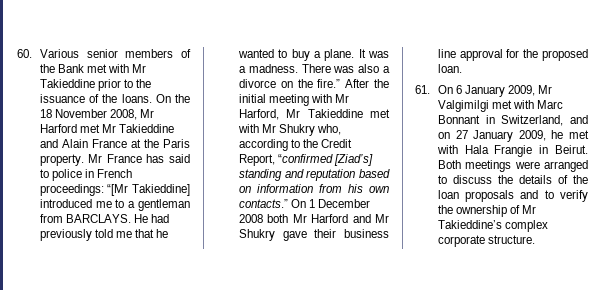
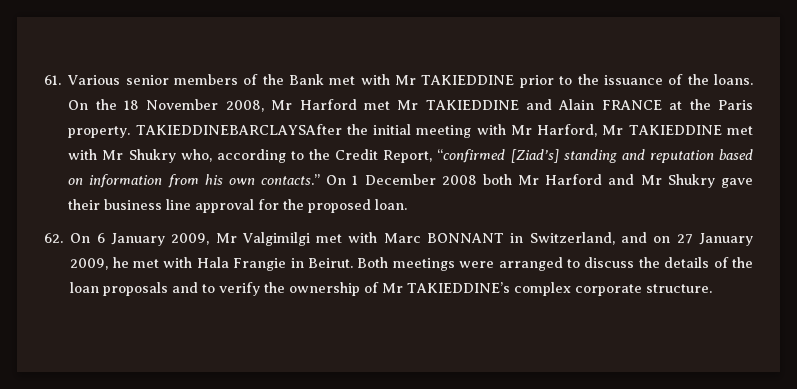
- 60. Various senior members of the Bank met with Mr Takieddine prior to the issuance of the loans.
+ 61. Various senior members of the Bank met with Mr TAKIEDDINE prior to the issuance of the loans.
- On the 18 November 2008, Mr Harford met Mr Takieddine and Alain France at the Paris property.
+ On the 18 November 2008, Mr Harford met Mr TAKIEDDINE and Alain FRANCE at the Paris property.
- Mr France has said to police in French proceedings: “[Mr Takieddine] introduced me to a gentleman from BARCLAYS. He had previously told me that he wanted to buy a plane. It was a madness. There was also a divorce on the fire.” After the initial meeting with Mr Harford, Mr Takieddine met with Mr Shukry who, according to the Credit Report, “confirmed [Ziad’s] standing and reputation based on information from his own contacts.”
+ TAKIEDDINEBARCLAYSAfter the initial meeting with Mr Harford, Mr TAKIEDDINE met with Mr Shukry who, according to the Credit Report, “confirmed [Ziad’s] standing and reputation based on information from his own contacts.”
- 61. On 6 January 2009, Mr Valgimilgi met with Marc Bonnant in Switzerland, and on 27 January 2009, he met with Hala Frangie in Beirut.
+ 62. On 6 January 2009, Mr Valgimilgi met with Marc BONNANT in Switzerland, and on 27 January 2009, he met with Hala Frangie in Beirut.
- Both meetings were arranged to discuss the details of the loan proposals and to verify the ownership of Mr Takieddine’s complex corporate structure.
+ Both meetings were arranged to discuss the details of the loan proposals and to verify the ownership of Mr TAKIEDDINE’s complex corporate structure.

